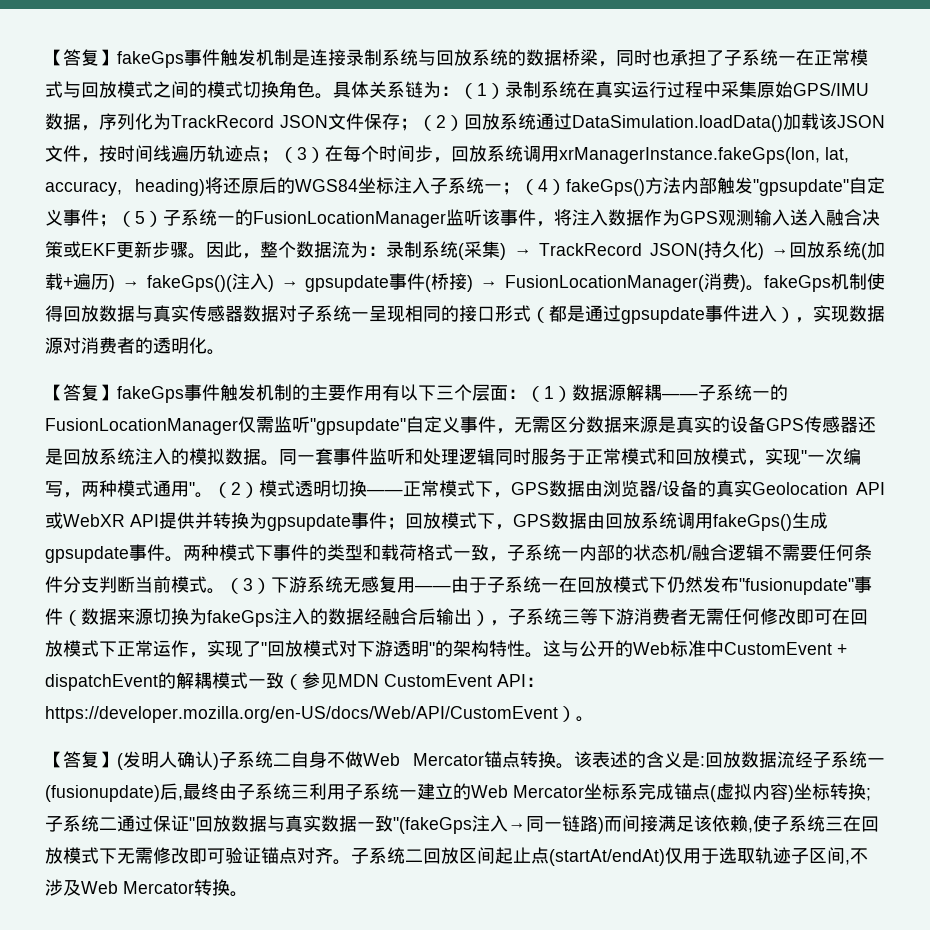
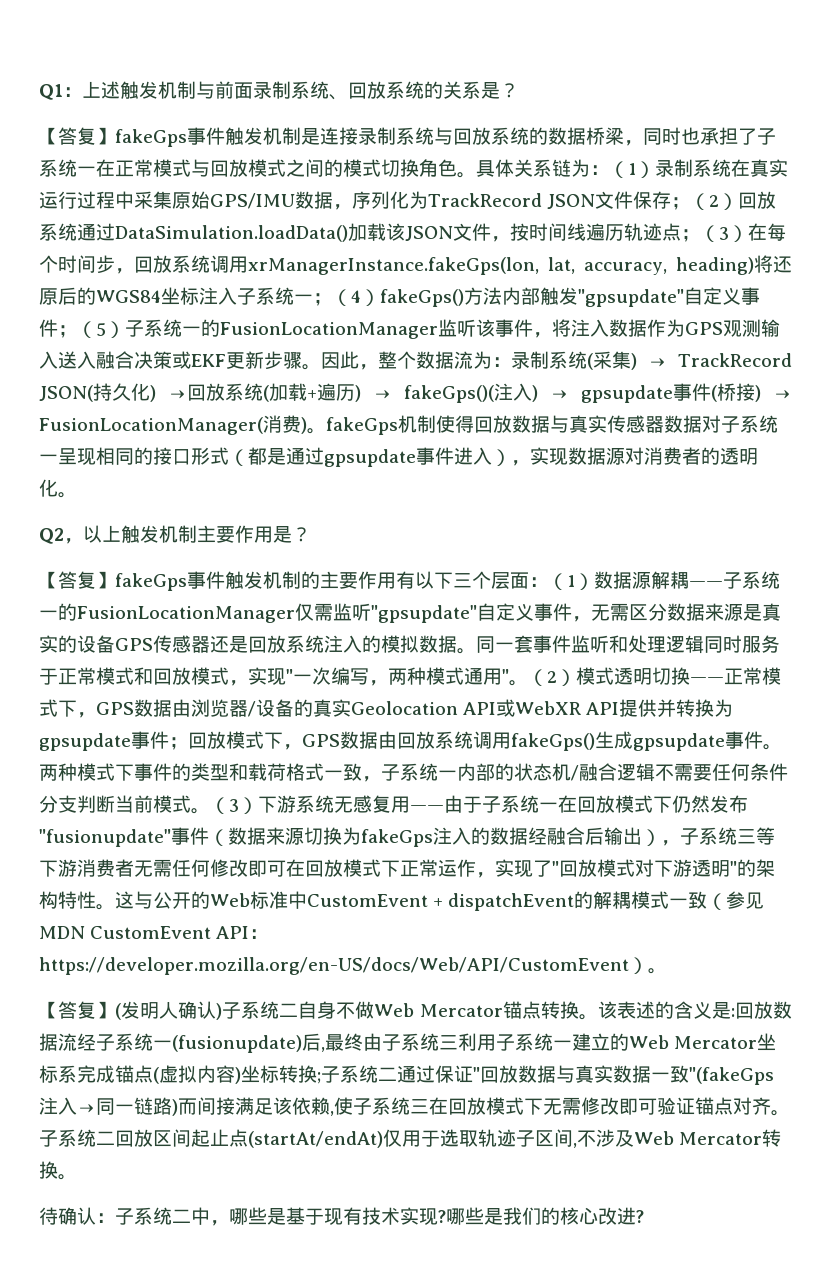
+ Q1：上述触发机制与前面录制系统、回放系统的关系是？
+ Q2，以上触发机制主要作用是？
+ 待确认：子系统二中，哪些是基于现有技术实现?哪些是我们的核心改进?

